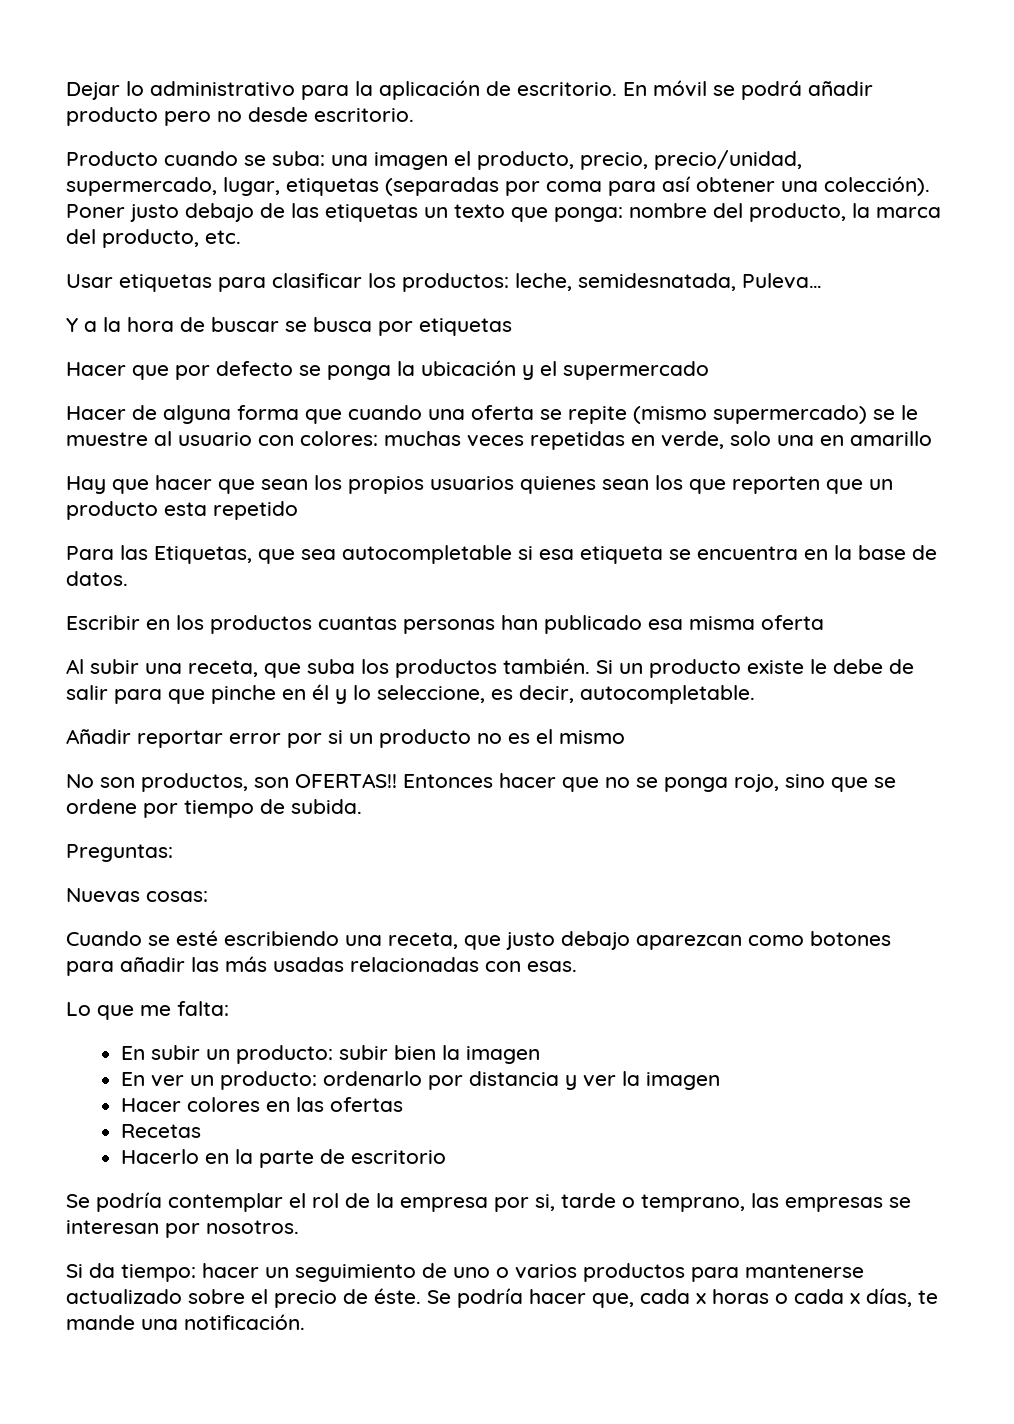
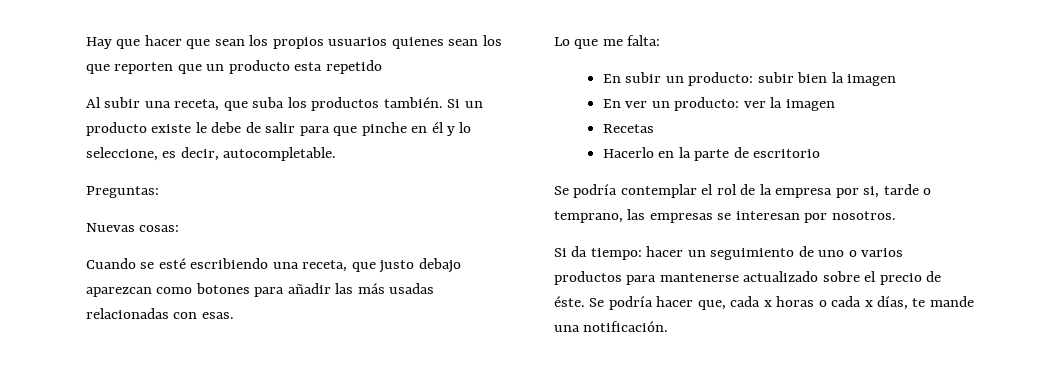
- Dejar lo administrativo para la aplicación de escritorio. En móvil se podrá añadir producto pero no desde escritorio.
- Producto cuando se suba: una imagen el producto, precio, precio/unidad, supermercado, lugar, etiquetas (separadas por coma para así obtener una colección). Poner justo debajo de las etiquetas un texto que ponga: nombre del producto, la marca del producto, etc.
- Usar etiquetas para clasificar los productos: leche, semidesnatada, Puleva…
- Y a la hora de buscar se busca por etiquetas
- Hacer que por defecto se ponga la ubicación y el supermercado
- Hacer de alguna forma que cuando una oferta se repite (mismo supermercado) se le muestre al usuario con colores: muchas veces repetidas en verde, solo una en amarillo
- Para las Etiquetas, que sea autocompletable si esa etiqueta se encuentra en la base de datos.
- Escribir en los productos cuantas personas han publicado esa misma oferta
- Añadir reportar error por si un producto no es el mismo
- No son productos, son OFERTAS!! Entonces hacer que no se ponga rojo, sino que se ordene por tiempo de subida.
- En ver un producto: ordenarlo por distancia y ver la imagen
+ En ver un producto: ver la imagen
- Hacer colores en las ofertas

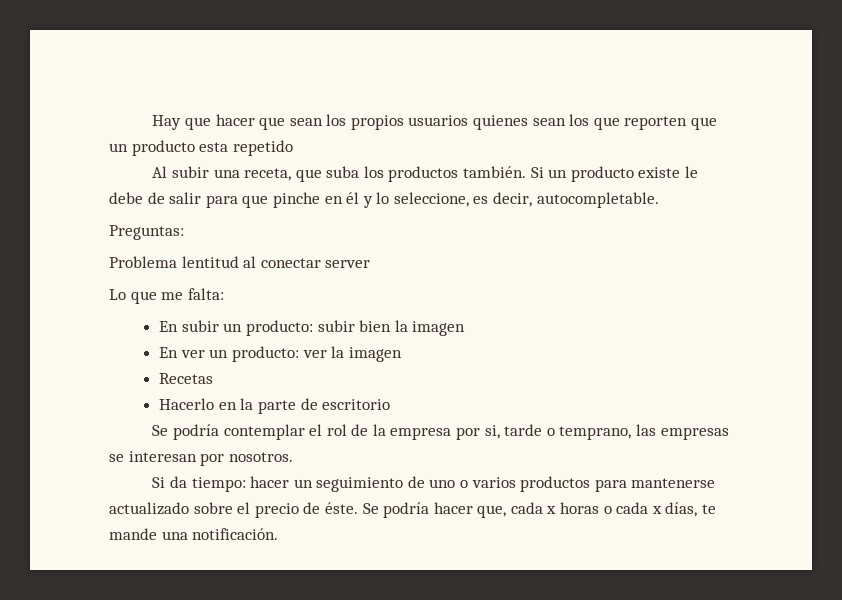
- Nuevas cosas:
- Cuando se esté escribiendo una receta, que justo debajo aparezcan como botones para añadir las más usadas relacionadas con esas.
+ Problema lentitud al conectar server

